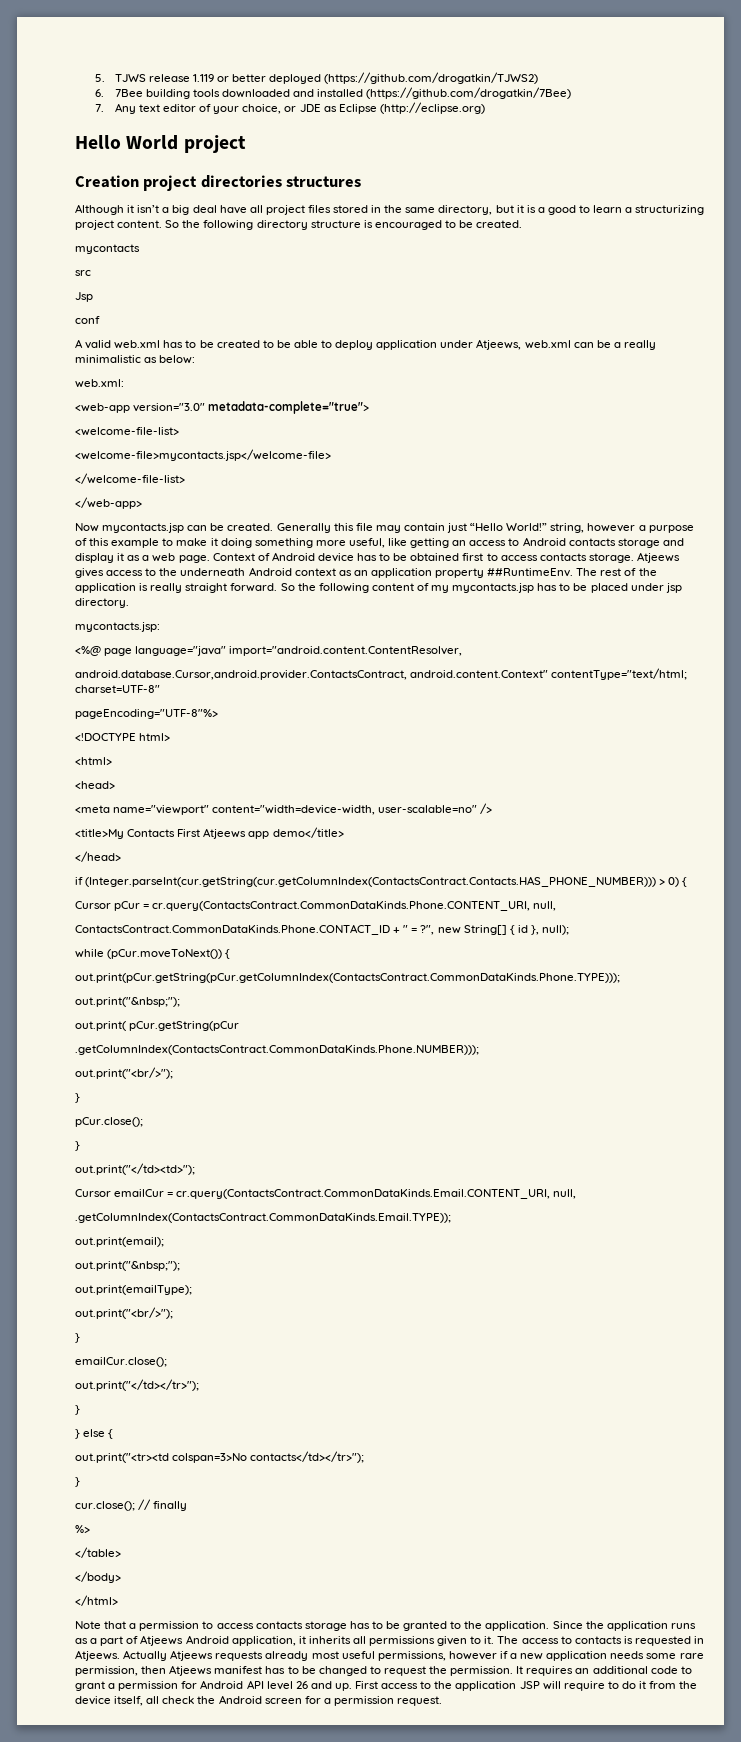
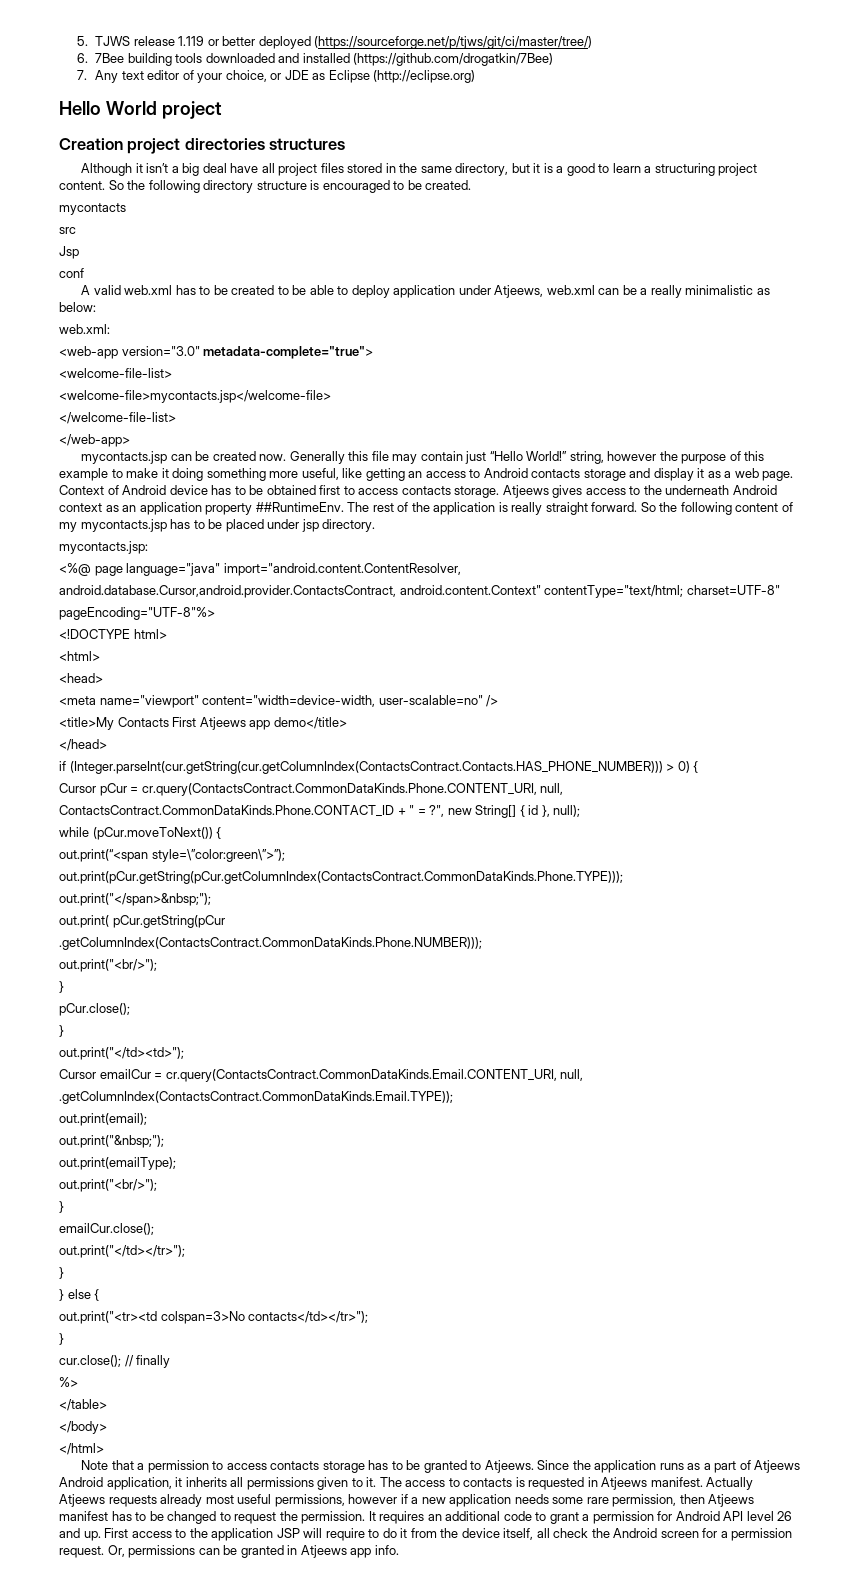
- 5. TJWS release 1.119 or better deployed (https://github.com/drogatkin/TJWS2)
+ 5. TJWS release 1.119 or better deployed (https://sourceforge.net/p/tjws/git/ci/master/tree/)
- Although it isn’t a big deal have all project files stored in the same directory, but it is a good to learn a structurizing project content.
+ Although it isn’t a big deal have all project files stored in the same directory, but it is a good to learn a structuring project content.
- Now mycontacts.jsp can be created.
+ mycontacts.jsp can be created now.
- Generally this file may contain just “Hello World!” string, however a purpose of this example to make it doing something more useful, like getting an access to Android contacts storage and display it as a web page.
+ Generally this file may contain just “Hello World!” string, however the purpose of this example to make it doing something more useful, like getting an access to Android contacts storage and display it as a web page.
+ out.print(“<span style=\”color:green\”>”);
  out.print(pCur.getString(pCur.getColumnIndex(ContactsContract.CommonDataKinds.Phone.TYPE)));
- out.print("&nbsp;");
+ out.print("</span>&nbsp;");
- Note that a permission to access contacts storage has to be granted to the application.
+ Note that a permission to access contacts storage has to be granted to Atjeews.
- The access to contacts is requested in Atjeews.
+ The access to contacts is requested in Atjeews manifest.
+ Or, permissions can be granted in Atjeews app info.

